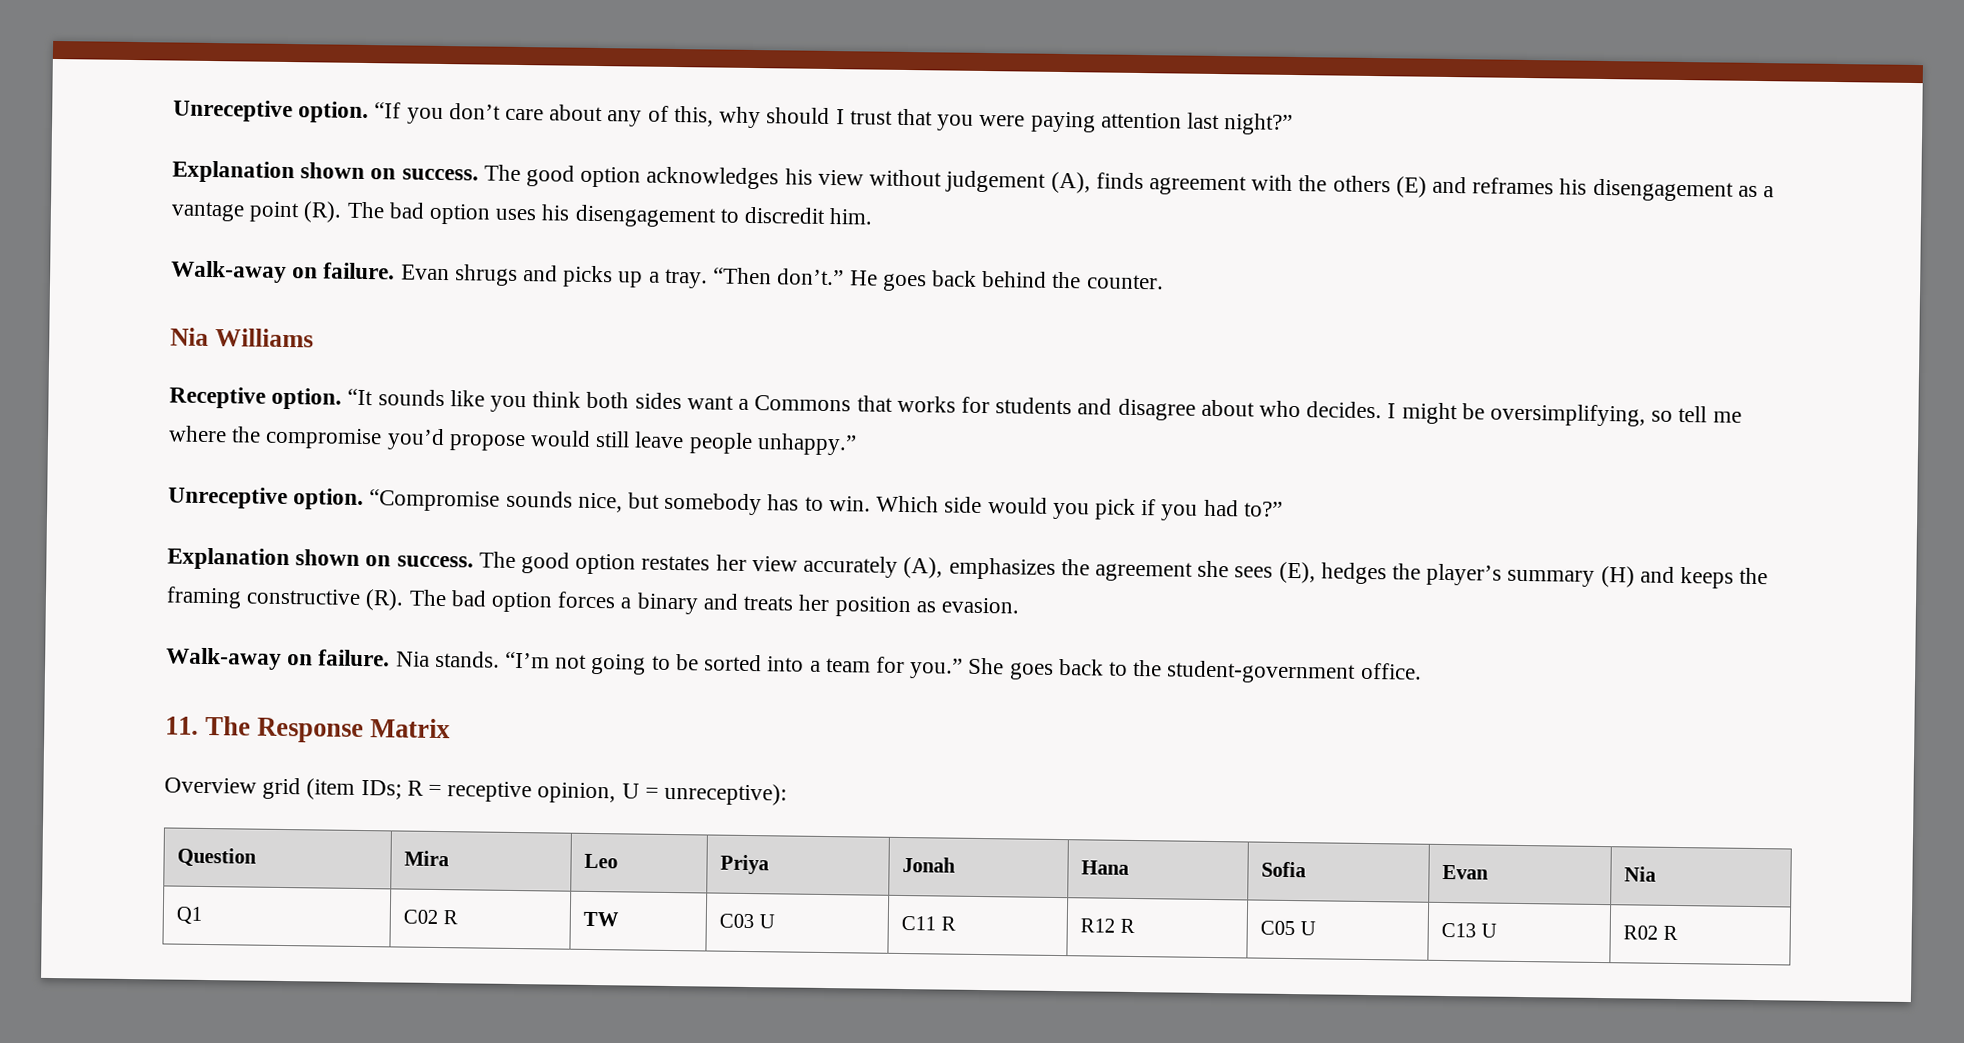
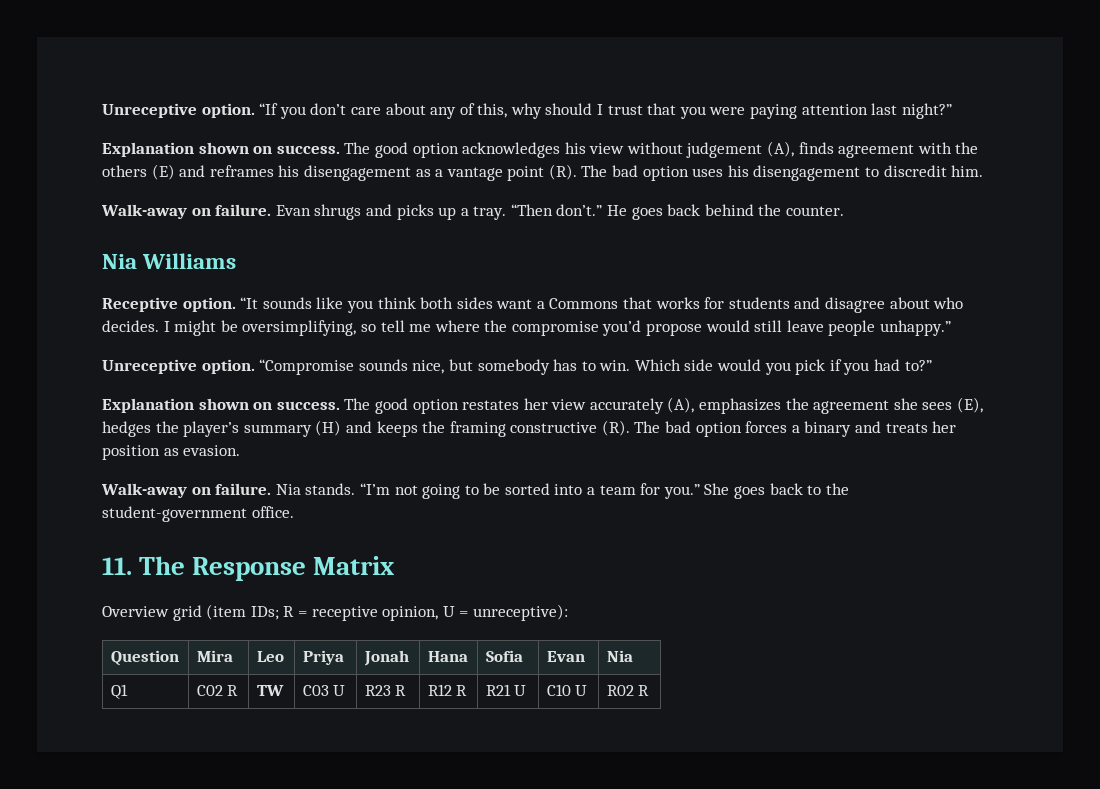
- Q1 | C02 R | TW | C03 U | C11 R | R12 R | C05 U | C13 U | R02 R
+ Q1 | C02 R | TW | C03 U | R23 R | R12 R | R21 U | C10 U | R02 R

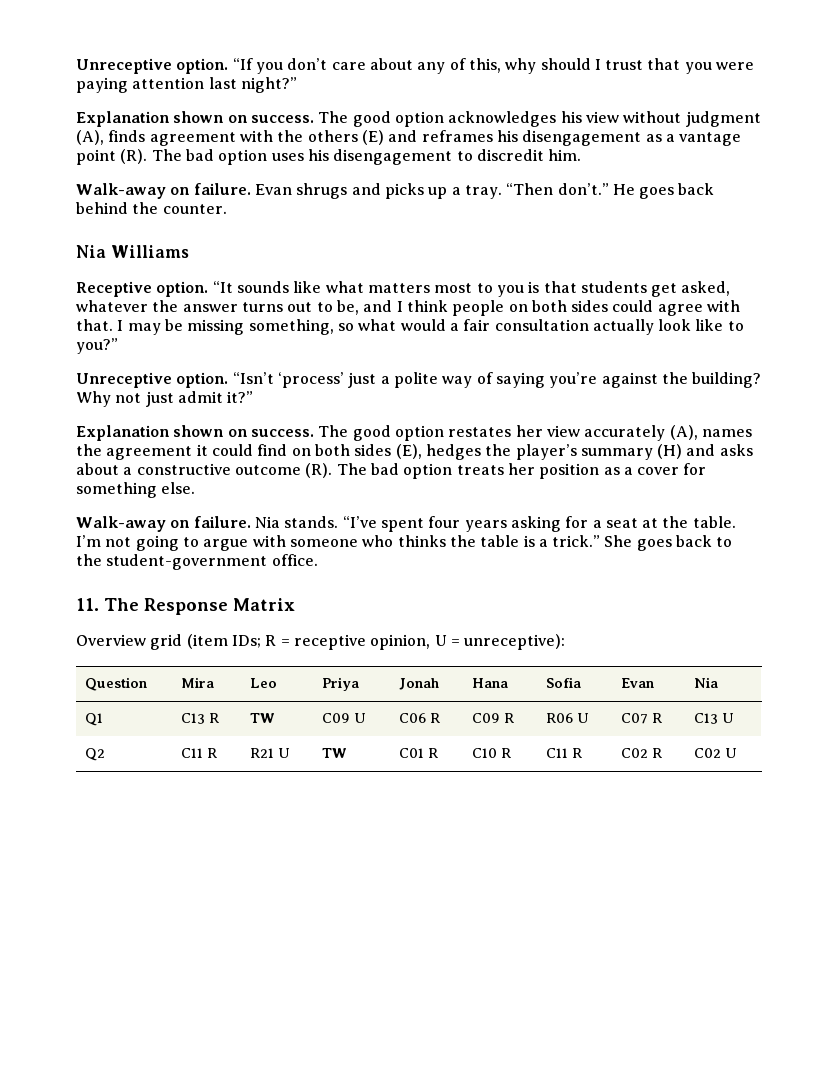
- The good option acknowledges his view without judgement (A), finds agreement with the others (E) and reframes his disengagement as a vantage point (R). The bad option uses his disengagement to discredit him.
+ The good option acknowledges his view without judgment (A), finds agreement with the others (E) and reframes his disengagement as a vantage point (R). The bad option uses his disengagement to discredit him.
- “It sounds like you think both sides want a Commons that works for students and disagree about who decides. I might be oversimplifying, so tell me where the compromise you’d propose would still leave people unhappy.”
- Unreceptive option. “Compromise sounds nice, but somebody has to win. Which side would you pick if you had to?”
+ “It sounds like what matters most to you is that students get asked, whatever the answer turns out to be, and I think people on both sides could agree with that. I may be missing something, so what would a fair consultation actually look like to you?”
+ Unreceptive option. “Isn’t ‘process’ just a polite way of saying you’re against the building? Why not just admit it?”
- The good option restates her view accurately (A), emphasizes the agreement she sees (E), hedges the player’s summary (H) and keeps the framing constructive (R). The bad option forces a binary and treats her position as evasion.
+ The good option restates her view accurately (A), names the agreement it could find on both sides (E), hedges the player’s summary (H) and asks about a constructive outcome (R). The bad option treats her position as a cover for something else.
- “I’m not going to be sorted into a team for you.”
+ “I’ve spent four years asking for a seat at the table. I’m not going to argue with someone who thinks the table is a trick.”
- Q1 | C02 R | TW | C03 U | R23 R | R12 R | R21 U | C10 U | R02 R
+ Q1 | C13 R | TW | C09 U | C06 R | C09 R | R06 U | C07 R | C13 U
+ Q2 | C11 R | R21 U | TW | C01 R | C10 R | C11 R | C02 R | C02 U

